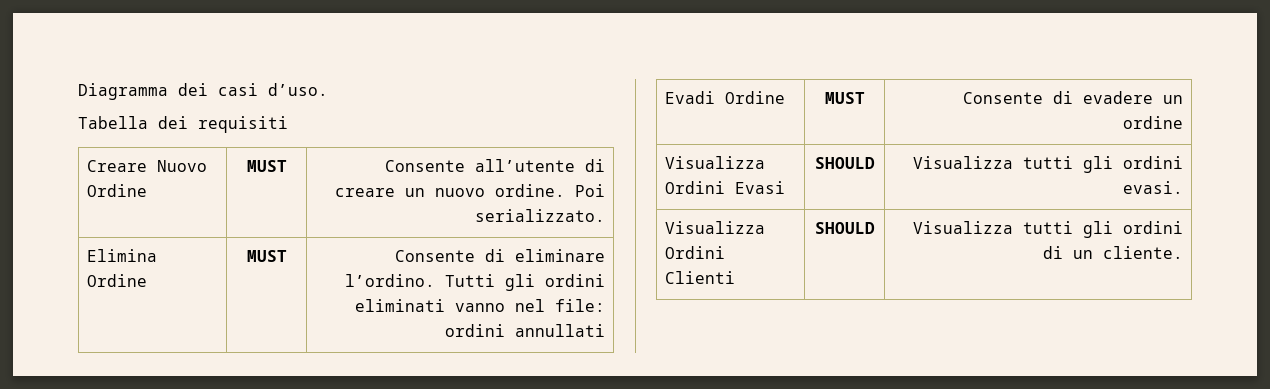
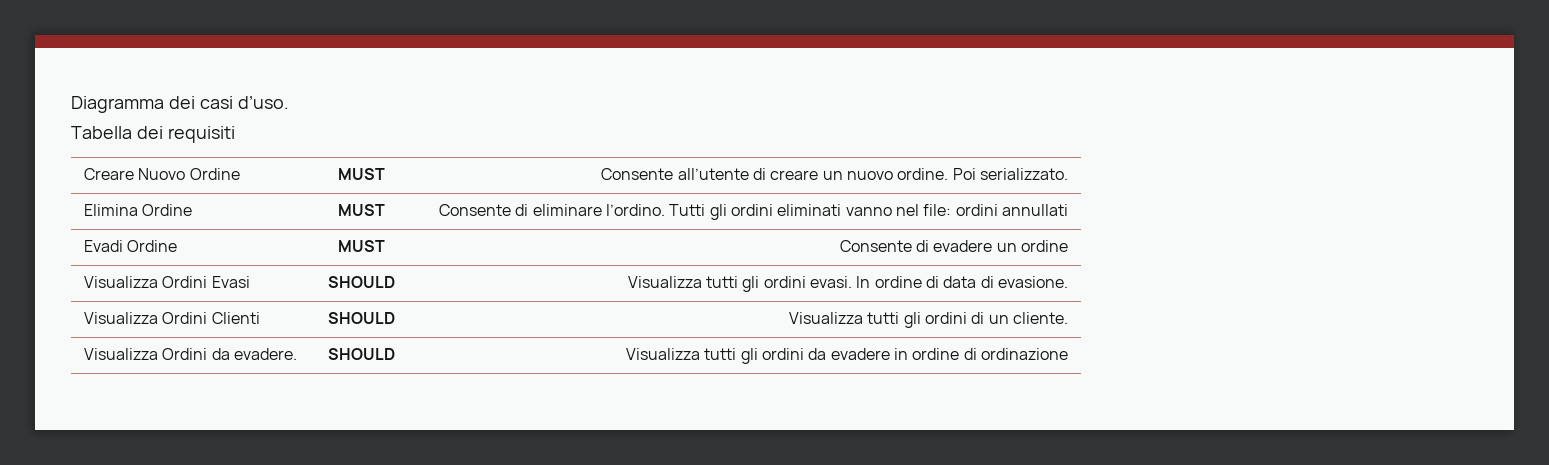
- Visualizza Ordini Evasi | SHOULD | Visualizza tutti gli ordini evasi.
+ Visualizza Ordini Evasi | SHOULD | Visualizza tutti gli ordini evasi. In ordine di data di evasione.
+ Visualizza Ordini da evadere. | SHOULD | Visualizza tutti gli ordini da evadere in ordine di ordinazione

